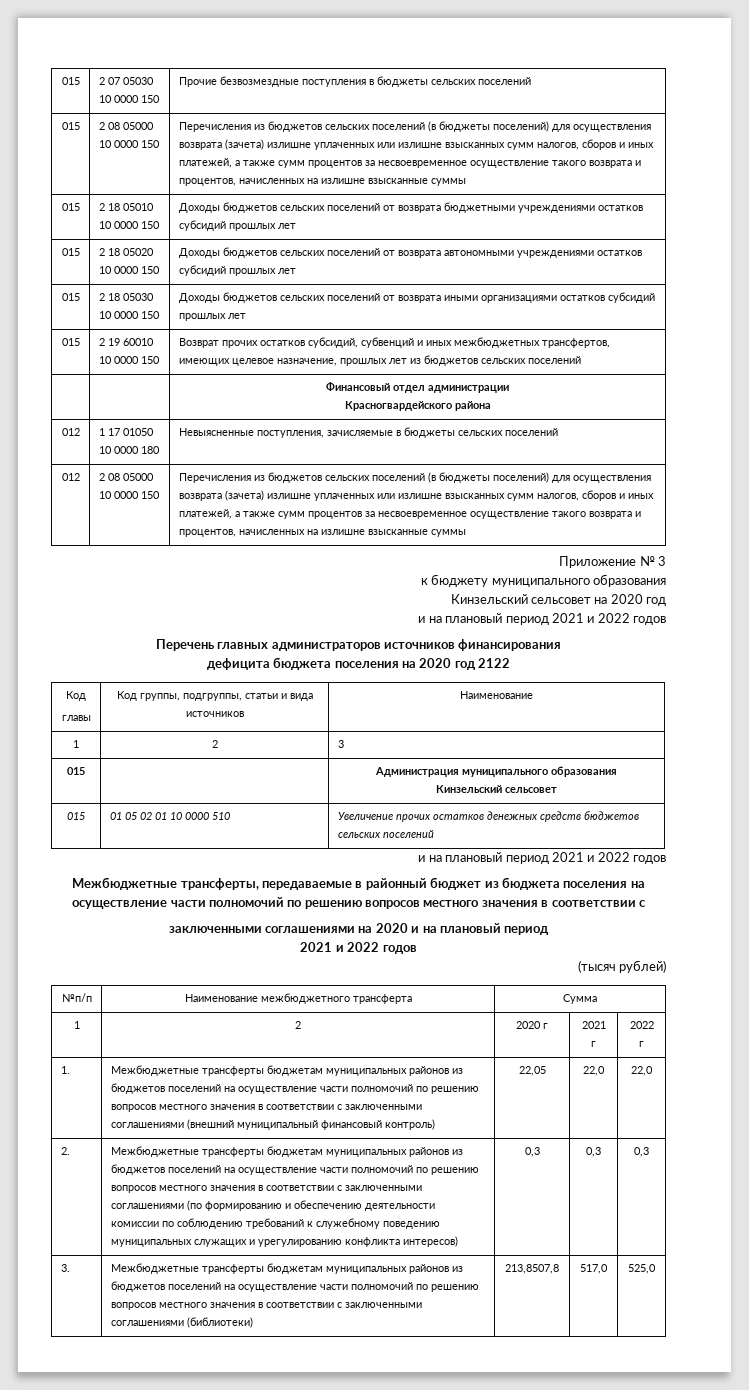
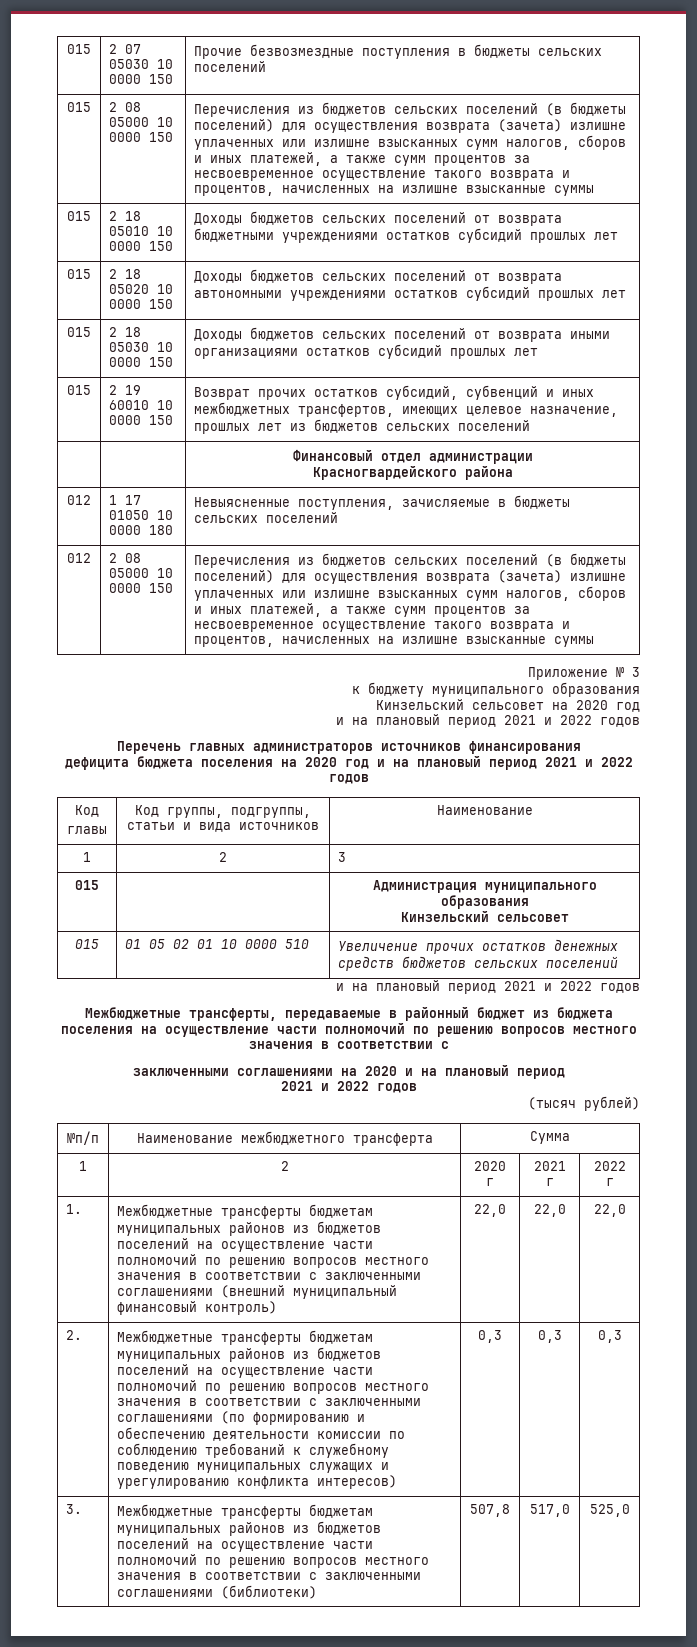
- дефицита бюджета поселения на 2020 год 2122
+ дефицита бюджета поселения на 2020 год и на плановый период 2021 и 2022 годов
- 1. | Межбюджетные трансферты бюджетам муниципальных районов из бюджетов поселений на осуществление части полномочий по решению вопросов местного значения в соответствии с заключенными соглашениями (внешний муниципальный финансовый контроль) | 22,05 | 22,0 | 22,0
+ 1. | Межбюджетные трансферты бюджетам муниципальных районов из бюджетов поселений на осуществление части полномочий по решению вопросов местного значения в соответствии с заключенными соглашениями (внешний муниципальный финансовый контроль) | 22,0 | 22,0 | 22,0
- 3. | Межбюджетные трансферты бюджетам муниципальных районов из бюджетов поселений на осуществление части полномочий по решению вопросов местного значения в соответствии с заключенными соглашениями (библиотеки) | 213,8507,8 | 517,0 | 525,0
+ 3. | Межбюджетные трансферты бюджетам муниципальных районов из бюджетов поселений на осуществление части полномочий по решению вопросов местного значения в соответствии с заключенными соглашениями (библиотеки) | 507,8 | 517,0 | 525,0

